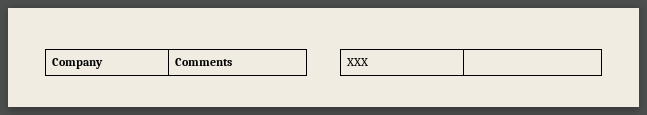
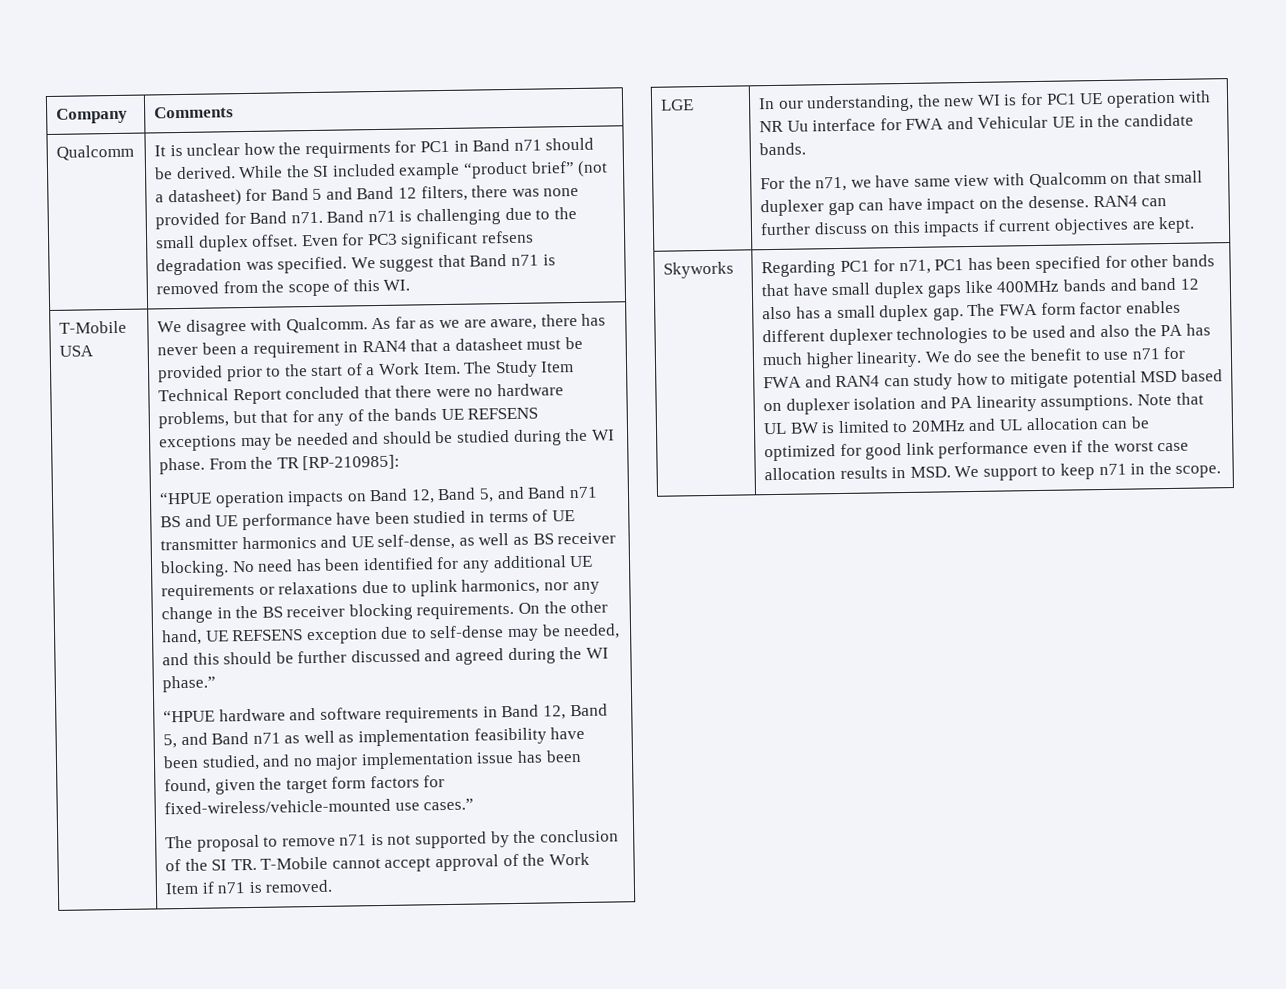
- XXX
+ Qualcomm | It is unclear how the requirments for PC1 in Band n71 should be derived. While the SI included example “product brief” (not a datasheet) for Band 5 and Band 12 filters, there was none provided for Band n71. Band n71 is challenging due to the small duplex offset. Even for PC3 significant refsens degradation was specified. We suggest that Band n71 is removed from the scope of this WI.
+ T-Mobile USA | We disagree with Qualcomm. As far as we are aware, there has never been a requirement in RAN4 that a datasheet must be provided prior to the start of a Work Item. The Study Item Technical Report concluded that there were no hardware problems, but that for any of the bands UE REFSENS exceptions may be needed and should be studied during the WI phase. From the TR [RP-210985]:
+ “HPUE operation impacts on Band 12, Band 5, and Band n71 BS and UE performance have been studied in terms of UE transmitter harmonics and UE self-dense, as well as BS receiver blocking. No need has been identified for any additional UE requirements or relaxations due to uplink harmonics, nor any change in the BS receiver blocking requirements. On the other hand, UE REFSENS exception due to self-dense may be needed, and this should be further discussed and agreed during the WI phase.”
+ “HPUE hardware and software requirements in Band 12, Band 5, and Band n71 as well as implementation feasibility have been studied, and no major implementation issue has been found, given the target form factors for fixed-wireless/vehicle-mounted use cases.”
+ The proposal to remove n71 is not supported by the conclusion of the SI TR. T-Mobile cannot accept approval of the Work Item if n71 is removed.
+ LGE | In our understanding, the new WI is for PC1 UE operation with NR Uu interface for FWA and Vehicular UE in the candidate bands.
+ For the n71, we have same view with Qualcomm on that small duplexer gap can have impact on the desense. RAN4 can further discuss on this impacts if current objectives are kept.
+ Skyworks | Regarding PC1 for n71, PC1 has been specified for other bands that have small duplex gaps like 400MHz bands and band 12 also has a small duplex gap. The FWA form factor enables different duplexer technologies to be used and also the PA has much higher linearity. We do see the benefit to use n71 for FWA and RAN4 can study how to mitigate potential MSD based on duplexer isolation and PA linearity assumptions. Note that UL BW is limited to 20MHz and UL allocation can be optimized for good link performance even if the worst case allocation results in MSD. We support to keep n71 in the scope.

